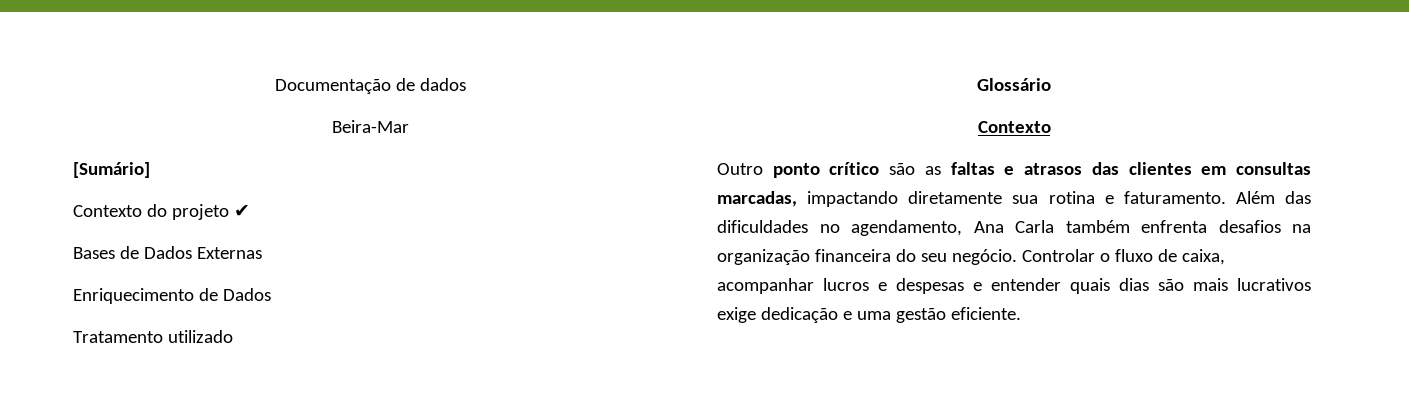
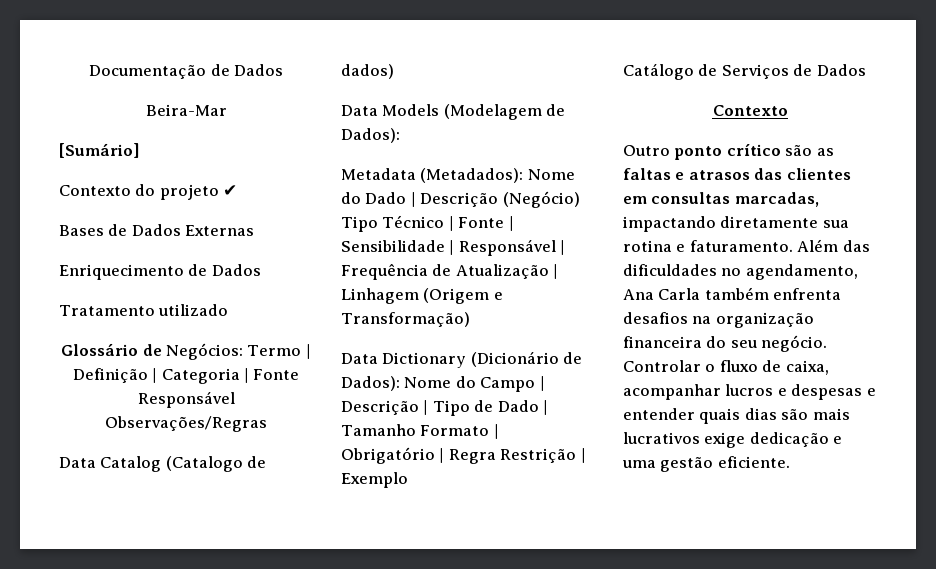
- Documentação de dados
+ Documentação de Dados
- Glossário
+ Glossário de Negócios: Termo | Definição | Categoria | Fonte Responsável Observações/Regras
+ Data Catalog (Catalogo de dados)
+ Data Models (Modelagem de Dados):
+ Metadata (Metadados): Nome do Dado | Descrição (Negócio) Tipo Técnico | Fonte | Sensibilidade | Responsável | Frequência de Atualização | Linhagem (Origem e Transformação)
+ Data Dictionary (Dicionário de Dados): Nome do Campo | Descrição | Tipo de Dado | Tamanho Formato | Obrigatório | Regra Restrição | Exemplo
+ Catálogo de Serviços de Dados

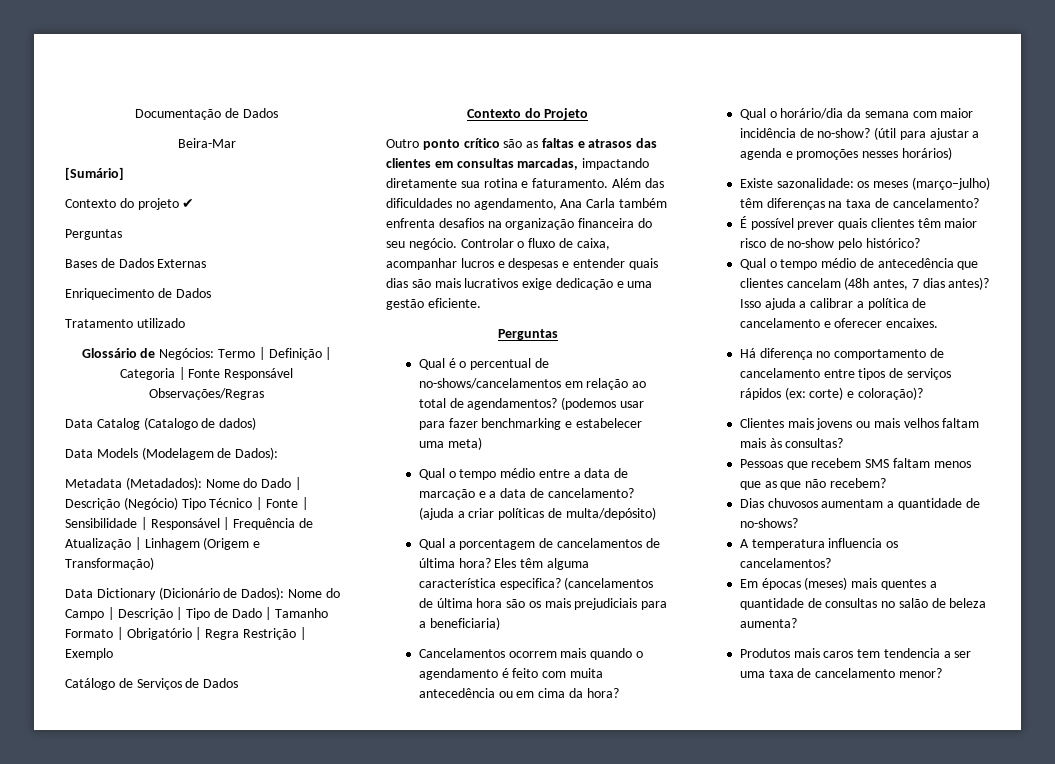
  Contexto do projeto ✔
+ Perguntas
  Catálogo de Serviços de Dados
- Contexto
+ Contexto do Projeto
  Controlar o fluxo de caixa, acompanhar lucros e despesas e entender quais dias são mais lucrativos exige dedicação e uma gestão eficiente.
+ Perguntas
+ Qual é o percentual de no-shows/cancelamentos em relação ao total de agendamentos? (podemos usar para fazer benchmarking e estabelecer uma meta)
+ Qual o tempo médio entre a data de marcação e a data de cancelamento? (ajuda a criar políticas de multa/depósito)
+ Qual a porcentagem de cancelamentos de última hora? Eles têm alguma característica especifica? (cancelamentos de última hora são os mais prejudiciais para a beneficiaria)
+ Cancelamentos ocorrem mais quando o agendamento é feito com muita antecedência ou em cima da hora?
+ Qual o horário/dia da semana com maior incidência de no-show? (útil para ajustar a agenda e promoções nesses horários)
+ Existe sazonalidade: os meses (março–julho) têm diferenças na taxa de cancelamento?
+ É possível prever quais clientes têm maior risco de no-show pelo histórico?
+ Qual o tempo médio de antecedência que clientes cancelam (48h antes, 7 dias antes)? Isso ajuda a calibrar a política de cancelamento e oferecer encaixes.
+ Há diferença no comportamento de cancelamento entre tipos de serviços rápidos (ex: corte) e coloração)?
+ Clientes mais jovens ou mais velhos faltam mais às consultas?
+ Pessoas que recebem SMS faltam menos que as que não recebem?
+ Dias chuvosos aumentam a quantidade de no-shows?
+ A temperatura influencia os cancelamentos?
+ Em épocas (meses) mais quentes a quantidade de consultas no salão de beleza aumenta?
+ Produtos mais caros tem tendencia a ser uma taxa de cancelamento menor?

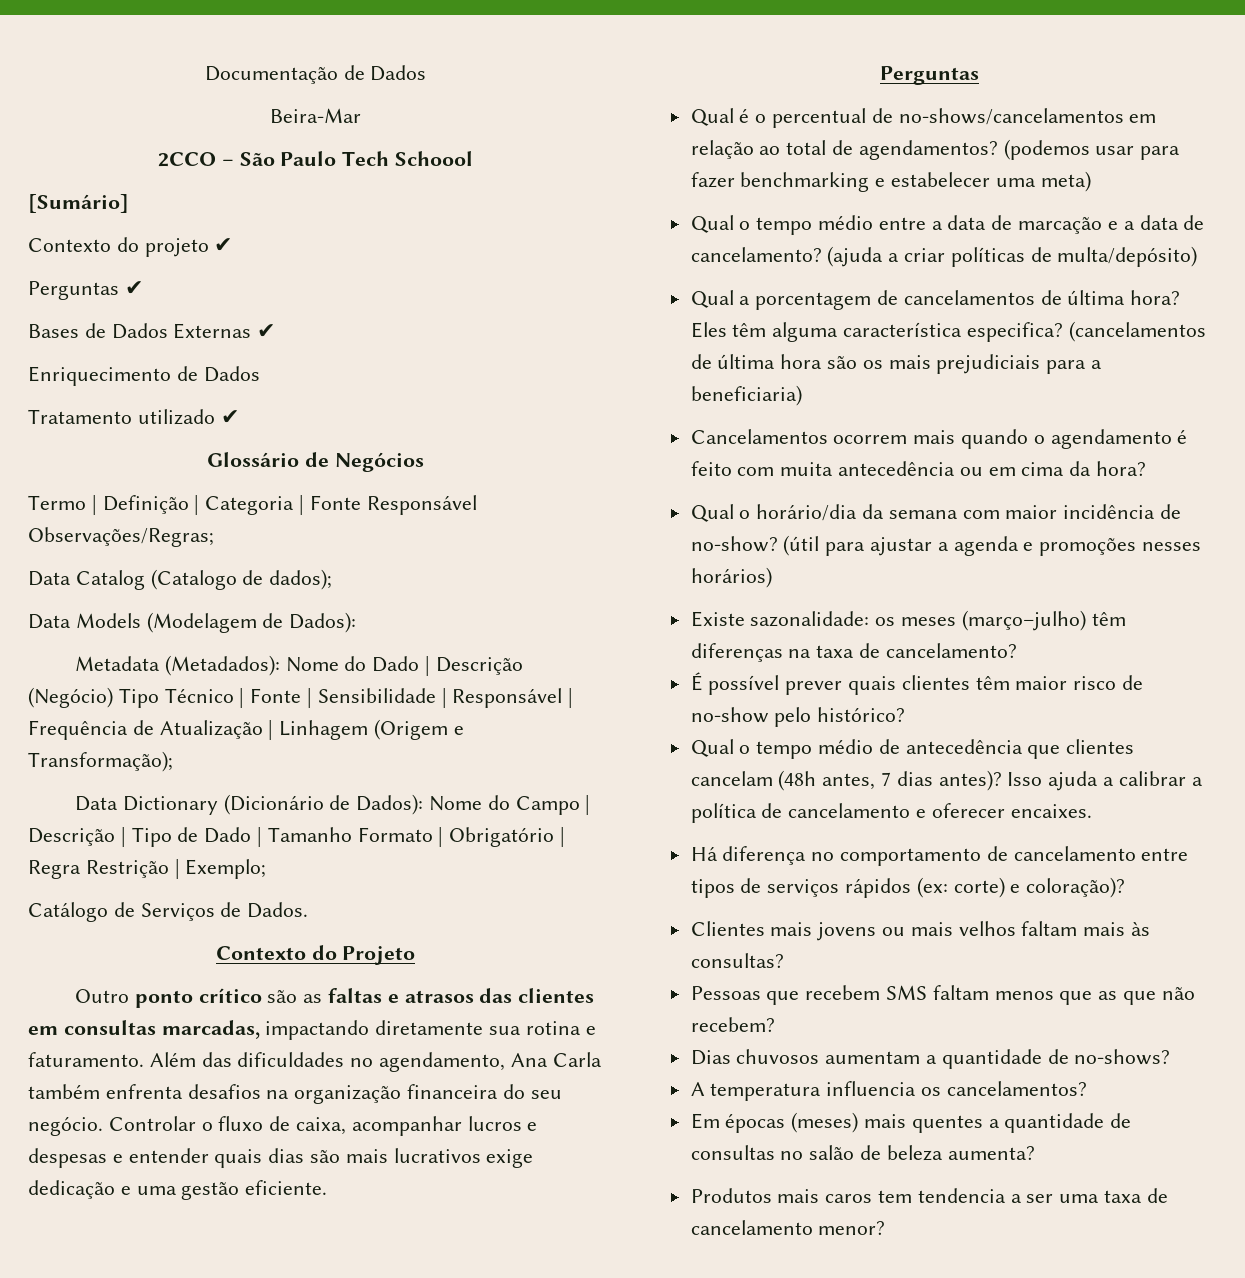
+ 2CCO – São Paulo Tech Schoool
  Contexto do projeto ✔
- Perguntas
+ Perguntas ✔
- Bases de Dados Externas
+ Bases de Dados Externas ✔
- Tratamento utilizado
+ Tratamento utilizado ✔
- Glossário de Negócios: Termo | Definição | Categoria | Fonte Responsável Observações/Regras
+ Glossário de Negócios
+ Termo | Definição | Categoria | Fonte Responsável Observações/Regras;
- Data Catalog (Catalogo de dados)
+ Data Catalog (Catalogo de dados);
- Metadata (Metadados): Nome do Dado | Descrição (Negócio) Tipo Técnico | Fonte | Sensibilidade | Responsável | Frequência de Atualização | Linhagem (Origem e Transformação)
+ Metadata (Metadados): Nome do Dado | Descrição (Negócio) Tipo Técnico | Fonte | Sensibilidade | Responsável | Frequência de Atualização | Linhagem (Origem e Transformação);
- Data Dictionary (Dicionário de Dados): Nome do Campo | Descrição | Tipo de Dado | Tamanho Formato | Obrigatório | Regra Restrição | Exemplo
+ Data Dictionary (Dicionário de Dados): Nome do Campo | Descrição | Tipo de Dado | Tamanho Formato | Obrigatório | Regra Restrição | Exemplo;
- Catálogo de Serviços de Dados
+ Catálogo de Serviços de Dados.

